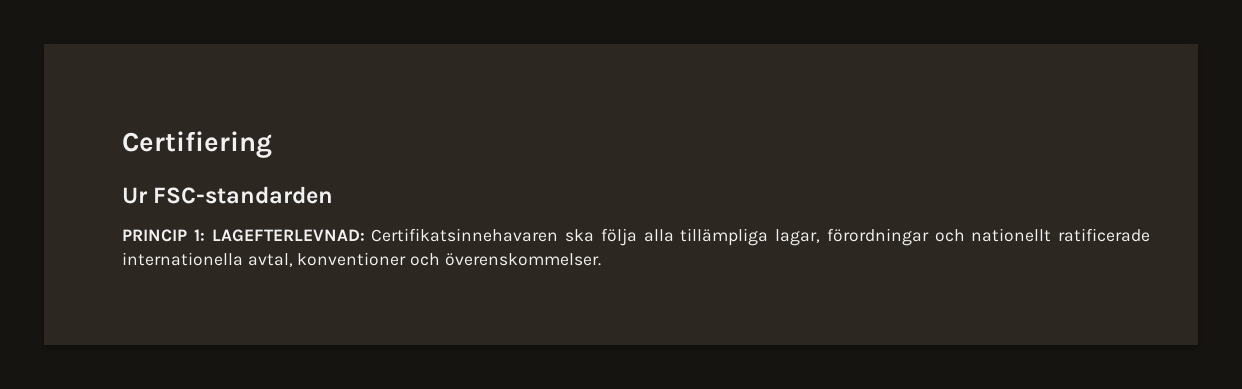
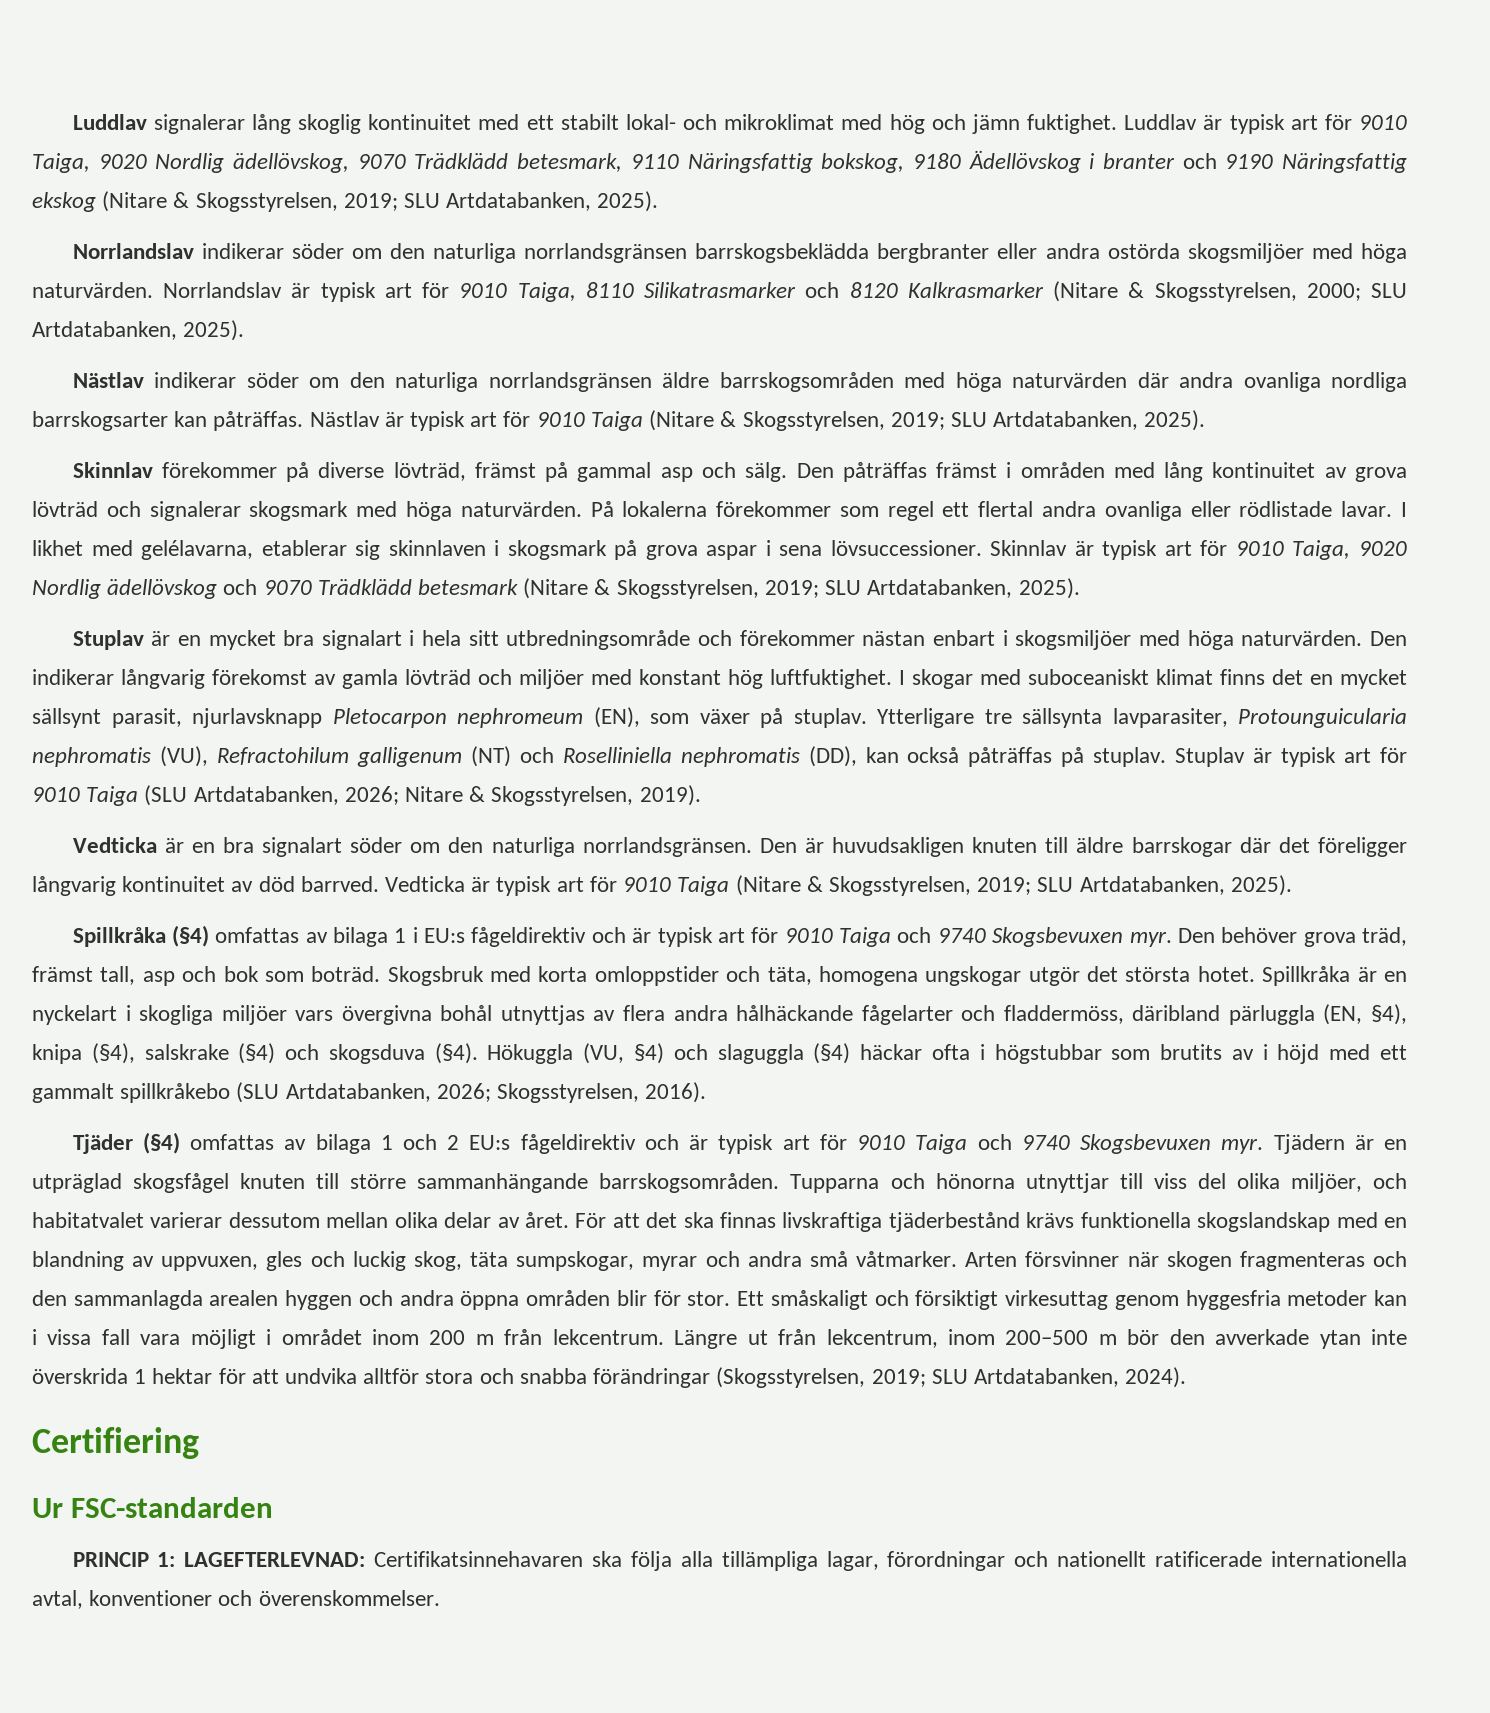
+ Luddlav signalerar lång skoglig kontinuitet med ett stabilt lokal- och mikroklimat med hög och jämn fuktighet. Luddlav är typisk art för 9010 Taiga, 9020 Nordlig ädellövskog, 9070 Trädklädd betesmark, 9110 Näringsfattig bokskog, 9180 Ädellövskog i branter och 9190 Näringsfattig ekskog (Nitare & Skogsstyrelsen, 2019; SLU Artdatabanken, 2025).
+ Norrlandslav indikerar söder om den naturliga norrlandsgränsen barrskogsbeklädda bergbranter eller andra ostörda skogsmiljöer med höga naturvärden. Norrlandslav är typisk art för 9010 Taiga, 8110 Silikatrasmarker och 8120 Kalkrasmarker (Nitare & Skogsstyrelsen, 2000; SLU Artdatabanken, 2025).
+ Nästlav indikerar söder om den naturliga norrlandsgränsen äldre barrskogsområden med höga naturvärden där andra ovanliga nordliga barrskogsarter kan påträffas. Nästlav är typisk art för 9010 Taiga (Nitare & Skogsstyrelsen, 2019; SLU Artdatabanken, 2025).
+ Skinnlav förekommer på diverse lövträd, främst på gammal asp och sälg. Den påträffas främst i områden med lång kontinuitet av grova lövträd och signalerar skogsmark med höga naturvärden. På lokalerna förekommer som regel ett flertal andra ovanliga eller rödlistade lavar. I likhet med gelélavarna, etablerar sig skinnlaven i skogsmark på grova aspar i sena lövsuccessioner. Skinnlav är typisk art för 9010 Taiga, 9020 Nordlig ädellövskog och 9070 Trädklädd betesmark (Nitare & Skogsstyrelsen, 2019; SLU Artdatabanken, 2025).
+ Stuplav är en mycket bra signalart i hela sitt utbredningsområde och förekommer nästan enbart i skogsmiljöer med höga naturvärden. Den indikerar långvarig förekomst av gamla lövträd och miljöer med konstant hög luftfuktighet. I skogar med suboceaniskt klimat finns det en mycket sällsynt parasit, njurlavsknapp Pletocarpon nephromeum (EN), som växer på stuplav. Ytterligare tre sällsynta lavparasiter, Protounguicularia nephromatis (VU), Refractohilum galligenum (NT) och Roselliniella nephromatis (DD), kan också påträffas på stuplav. Stuplav är typisk art för 9010 Taiga (SLU Artdatabanken, 2026; Nitare & Skogsstyrelsen, 2019).
+ Vedticka är en bra signalart söder om den naturliga norrlandsgränsen. Den är huvudsakligen knuten till äldre barrskogar där det föreligger långvarig kontinuitet av död barrved. Vedticka är typisk art för 9010 Taiga (Nitare & Skogsstyrelsen, 2019; SLU Artdatabanken, 2025).
+ Spillkråka (§4) omfattas av bilaga 1 i EU:s fågeldirektiv och är typisk art för 9010 Taiga och 9740 Skogsbevuxen myr. Den behöver grova träd, främst tall, asp och bok som boträd. Skogsbruk med korta omloppstider och täta, homogena ungskogar utgör det största hotet. Spillkråka är en nyckelart i skogliga miljöer vars övergivna bohål utnyttjas av flera andra hålhäckande fågelarter och fladdermöss, däribland pärluggla (EN, §4), knipa (§4), salskrake (§4) och skogsduva (§4). Hökuggla (VU, §4) och slaguggla (§4) häckar ofta i högstubbar som brutits av i höjd med ett gammalt spillkråkebo (SLU Artdatabanken, 2026; Skogsstyrelsen, 2016).
+ Tjäder (§4) omfattas av bilaga 1 och 2 EU:s fågeldirektiv och är typisk art för 9010 Taiga och 9740 Skogsbevuxen myr. Tjädern är en utpräglad skogsfågel knuten till större sammanhängande barrskogsområden. Tupparna och hönorna utnyttjar till viss del olika miljöer, och habitatvalet varierar dessutom mellan olika delar av året. För att det ska finnas livskraftiga tjäderbestånd krävs funktionella skogslandskap med en blandning av uppvuxen, gles och luckig skog, täta sumpskogar, myrar och andra små våtmarker. Arten försvinner när skogen fragmenteras och den sammanlagda arealen hyggen och andra öppna områden blir för stor. Ett småskaligt och försiktigt virkesuttag genom hyggesfria metoder kan i vissa fall vara möjligt i området inom 200 m från lekcentrum. Längre ut från lekcentrum, inom 200–500 m bör den avverkade ytan inte överskrida 1 hektar för att undvika alltför stora och snabba förändringar (Skogsstyrelsen, 2019; SLU Artdatabanken, 2024).

